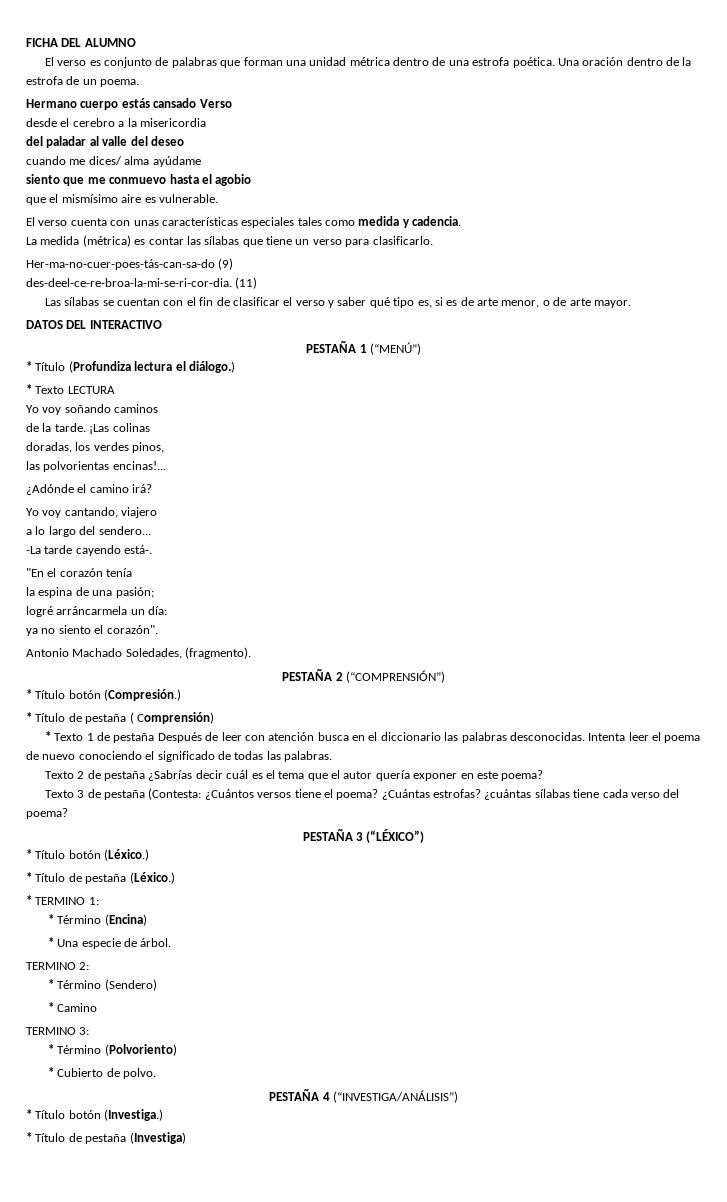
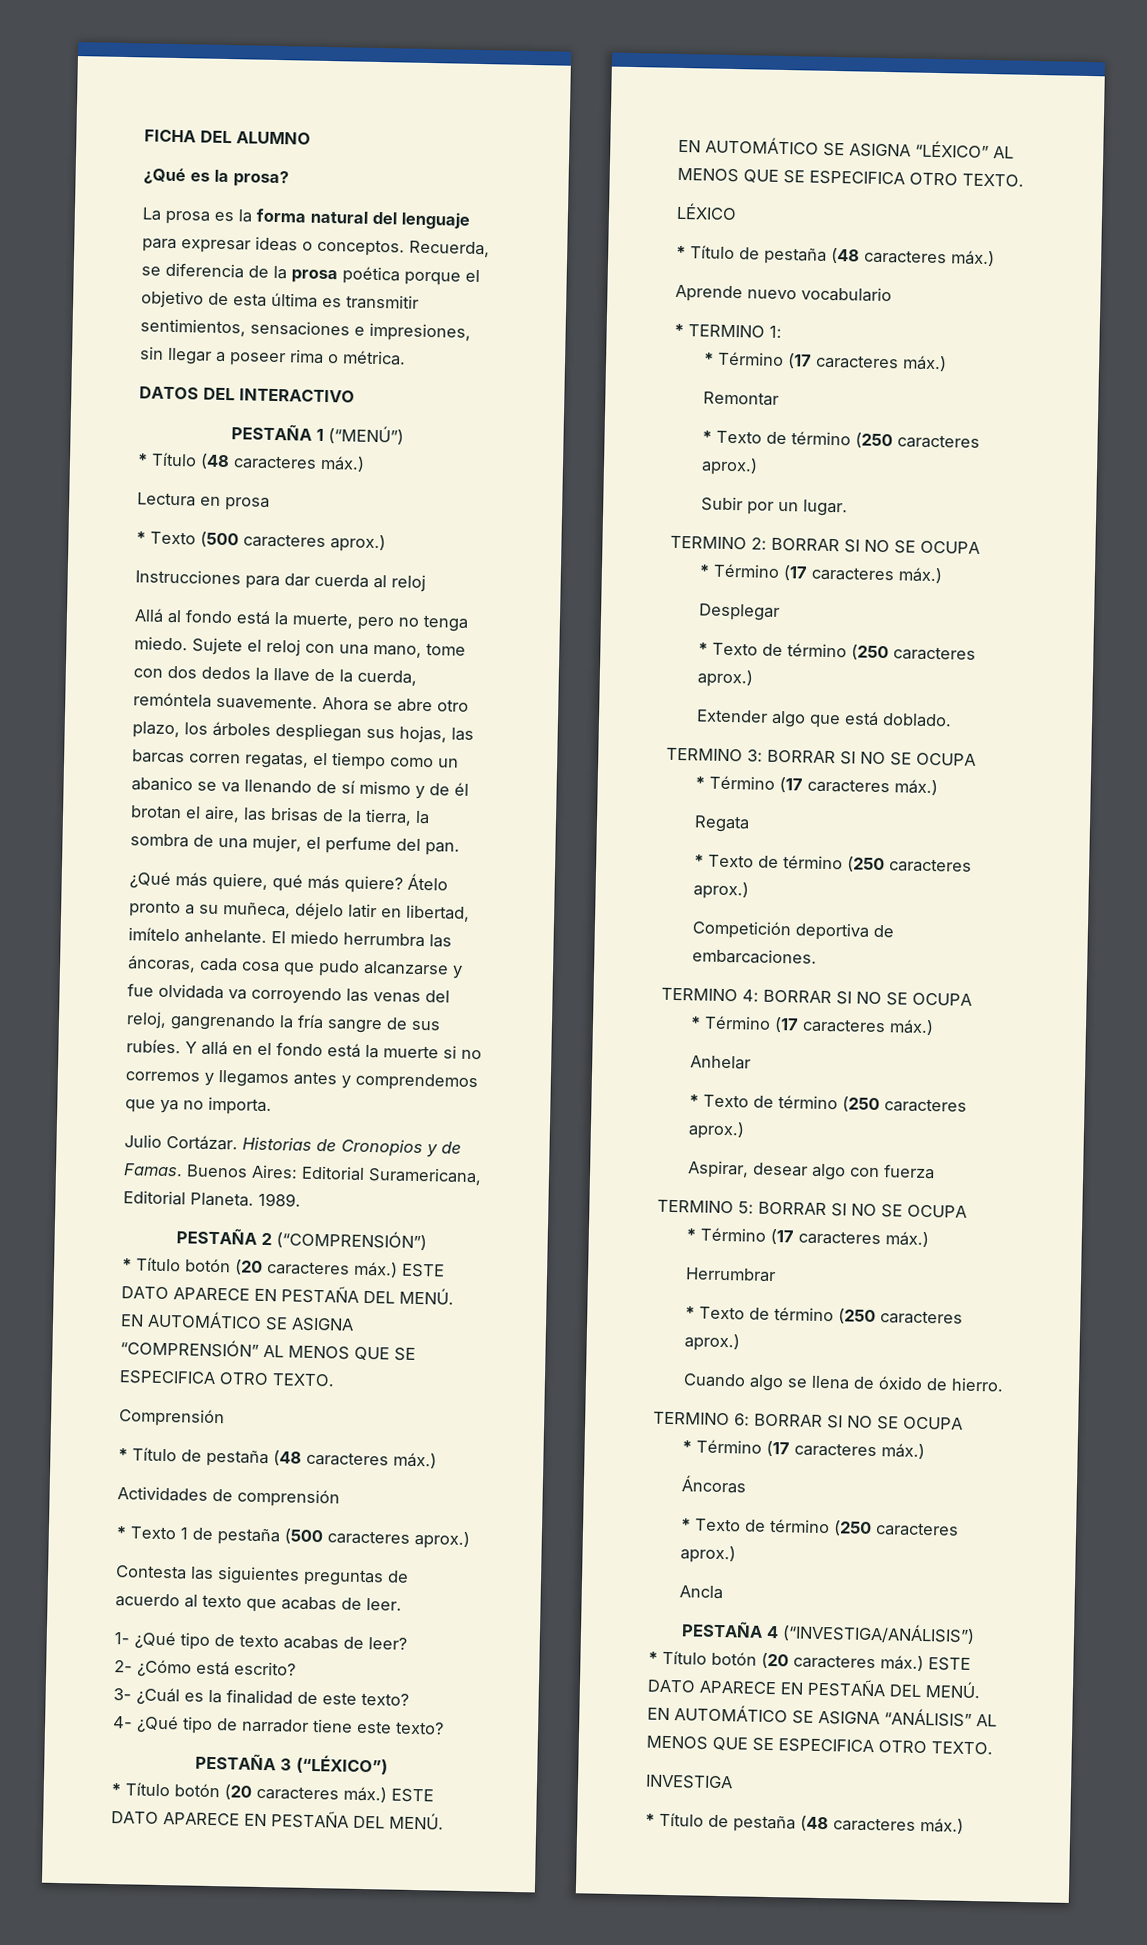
- El verso es conjunto de palabras que forman una unidad métrica dentro de una estrofa poética. Una oración dentro de la estrofa de un poema.
- Hermano cuerpo estás cansado Verso
- desde el cerebro a la misericordia
- del paladar al valle del deseo
- cuando me dices/ alma ayúdame
- siento que me conmuevo hasta el agobio
- que el mismísimo aire es vulnerable.
- El verso cuenta con unas características especiales tales como medida y cadencia.
- La medida (métrica) es contar las sílabas que tiene un verso para clasificarlo.
- Her-ma-no-cuer-poes-tás-can-sa-do (9)
- des-deel-ce-re-broa-la-mi-se-ri-cor-dia. (11)
- Las sílabas se cuentan con el fin de clasificar el verso y saber qué tipo es, si es de arte menor, o de arte mayor.
+ ¿Qué es la prosa?
+ La prosa es la forma natural del lenguaje para expresar ideas o conceptos. Recuerda, se diferencia de la prosa poética porque el objetivo de esta última es transmitir sentimientos, sensaciones e impresiones, sin llegar a poseer rima o métrica.
- * Título (Profundiza lectura el diálogo.)
- * Texto LECTURA
- Yo voy soñando caminos
- de la tarde. ¡Las colinas
- doradas, los verdes pinos,
- las polvorientas encinas!...
- ¿Adónde el camino irá?
- Yo voy cantando, viajero
- a lo largo del sendero...
- -La tarde cayendo está-.
- "En el corazón tenía
- la espina de una pasión;
- logré arráncarmela un día:
- ya no siento el corazón".
- Antonio Machado Soledades, (fragmento).
+ * Título (48 caracteres máx.)
+ Lectura en prosa
+ * Texto (500 caracteres aprox.)
+ Instrucciones para dar cuerda al reloj
+ Allá al fondo está la muerte, pero no tenga miedo. Sujete el reloj con una mano, tome con dos dedos la llave de la cuerda, remóntela suavemente. Ahora se abre otro plazo, los árboles despliegan sus hojas, las barcas corren regatas, el tiempo como un abanico se va llenando de sí mismo y de él brotan el aire, las brisas de la tierra, la sombra de una mujer, el perfume del pan.
+ ¿Qué más quiere, qué más quiere? Átelo pronto a su muñeca, déjelo latir en libertad, imítelo anhelante. El miedo herrumbra las áncoras, cada cosa que pudo alcanzarse y fue olvidada va corroyendo las venas del reloj, gangrenando la fría sangre de sus rubíes. Y allá en el fondo está la muerte si no corremos y llegamos antes y comprendemos que ya no importa.
+ Julio Cortázar. Historias de Cronopios y de Famas. Buenos Aires: Editorial Suramericana, Editorial Planeta. 1989.
- * Título botón (Compresión.)
- * Título de pestaña ( Comprensión)
+ * Título botón (20 caracteres máx.) ESTE DATO APARECE EN PESTAÑA DEL MENÚ. EN AUTOMÁTICO SE ASIGNA “COMPRENSIÓN” AL MENOS QUE SE ESPECIFICA OTRO TEXTO.
+ Comprensión
+ * Título de pestaña (48 caracteres máx.)
+ Actividades de comprensión
- * Texto 1 de pestaña Después de leer con atención busca en el diccionario las palabras desconocidas. Intenta leer el poema de nuevo conociendo el significado de todas las palabras.
- Texto 2 de pestaña ¿Sabrías decir cuál es el tema que el autor quería exponer en este poema?
- Texto 3 de pestaña (Contesta: ¿Cuántos versos tiene el poema? ¿Cuántas estrofas? ¿cuántas sílabas tiene cada verso del poema?
+ * Texto 1 de pestaña (500 caracteres aprox.)
+ Contesta las siguientes preguntas de acuerdo al texto que acabas de leer.
+ 1- ¿Qué tipo de texto acabas de leer?
+ 2- ¿Cómo está escrito?
+ 3- ¿Cuál es la finalidad de este texto?
+ 4- ¿Qué tipo de narrador tiene este texto?
- * Título botón (Léxico.)
- * Título de pestaña (Léxico.)
+ * Título botón (20 caracteres máx.) ESTE DATO APARECE EN PESTAÑA DEL MENÚ. EN AUTOMÁTICO SE ASIGNA “LÉXICO” AL MENOS QUE SE ESPECIFICA OTRO TEXTO.
+ LÉXICO
+ * Título de pestaña (48 caracteres máx.)
+ Aprende nuevo vocabulario
  * TERMINO 1:
- * Término (Encina)
- * Una especie de árbol.
- TERMINO 2:
- * Término (Sendero)
- * Camino
- TERMINO 3:
- * Término (Polvoriento)
- * Cubierto de polvo.
+ * Término (17 caracteres máx.)
+ Remontar
+ * Texto de término (250 caracteres aprox.)
+ Subir por un lugar.
+ TERMINO 2: BORRAR SI NO SE OCUPA
+ * Término (17 caracteres máx.)
+ Desplegar
+ * Texto de término (250 caracteres aprox.)
+ Extender algo que está doblado.
+ TERMINO 3: BORRAR SI NO SE OCUPA
+ * Término (17 caracteres máx.)
+ Regata
+ * Texto de término (250 caracteres aprox.)
+ Competición deportiva de embarcaciones.
+ TERMINO 4: BORRAR SI NO SE OCUPA
+ * Término (17 caracteres máx.)
+ Anhelar
+ * Texto de término (250 caracteres aprox.)
+ Aspirar, desear algo con fuerza
+ TERMINO 5: BORRAR SI NO SE OCUPA
+ * Término (17 caracteres máx.)
+ Herrumbrar
+ * Texto de término (250 caracteres aprox.)
+ Cuando algo se llena de óxido de hierro.
+ TERMINO 6: BORRAR SI NO SE OCUPA
+ * Término (17 caracteres máx.)
+ Áncoras
+ * Texto de término (250 caracteres aprox.)
+ Ancla
- * Título botón (Investiga.)
- * Título de pestaña (Investiga)
+ * Título botón (20 caracteres máx.) ESTE DATO APARECE EN PESTAÑA DEL MENÚ. EN AUTOMÁTICO SE ASIGNA “ANÁLISIS” AL MENOS QUE SE ESPECIFICA OTRO TEXTO.
+ INVESTIGA
+ * Título de pestaña (48 caracteres máx.)

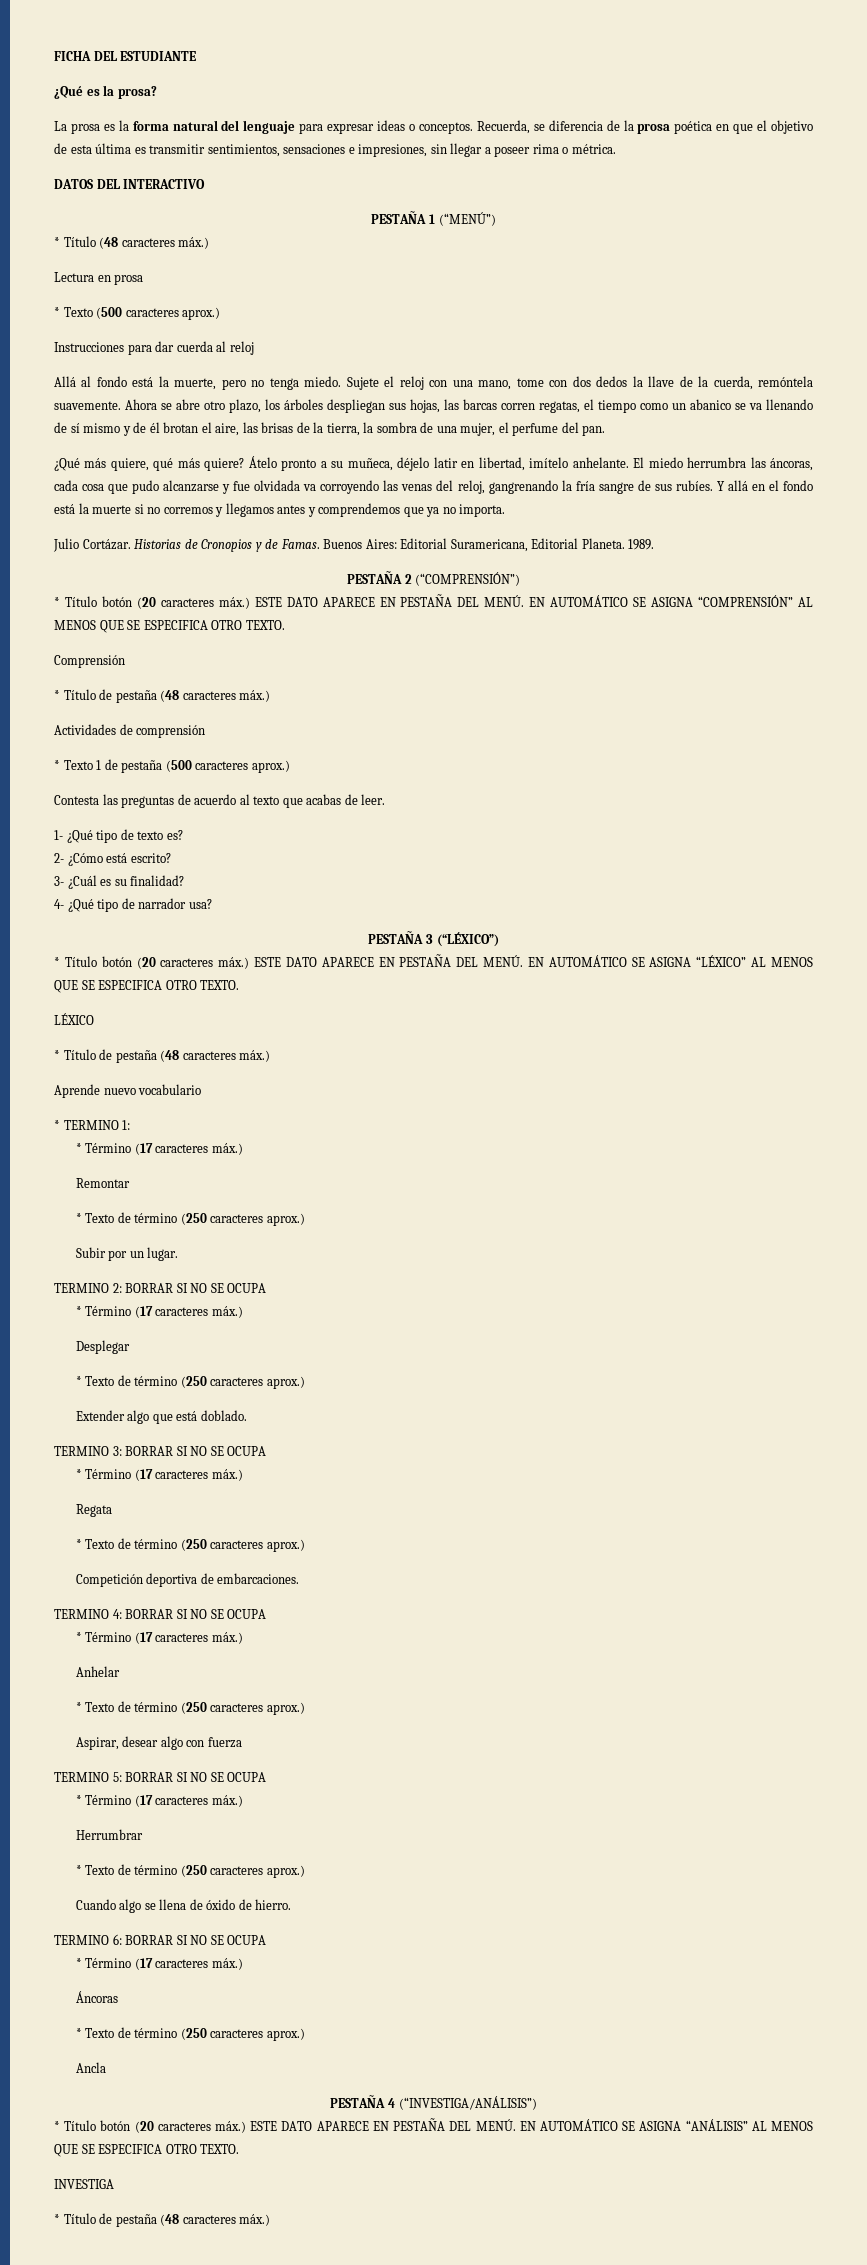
- FICHA DEL ALUMNO
+ FICHA DEL ESTUDIANTE
- Recuerda, se diferencia de la prosa poética porque el objetivo de esta última es transmitir sentimientos, sensaciones e impresiones, sin llegar a poseer rima o métrica.
+ Recuerda, se diferencia de la prosa poética en que el objetivo de esta última es transmitir sentimientos, sensaciones e impresiones, sin llegar a poseer rima o métrica.
- Contesta las siguientes preguntas de acuerdo al texto que acabas de leer.
+ Contesta las preguntas de acuerdo al texto que acabas de leer.
- 1- ¿Qué tipo de texto acabas de leer?
+ 1- ¿Qué tipo de texto es?
- 3- ¿Cuál es la finalidad de este texto?
+ 3- ¿Cuál es su finalidad?
- 4- ¿Qué tipo de narrador tiene este texto?
+ 4- ¿Qué tipo de narrador usa?

